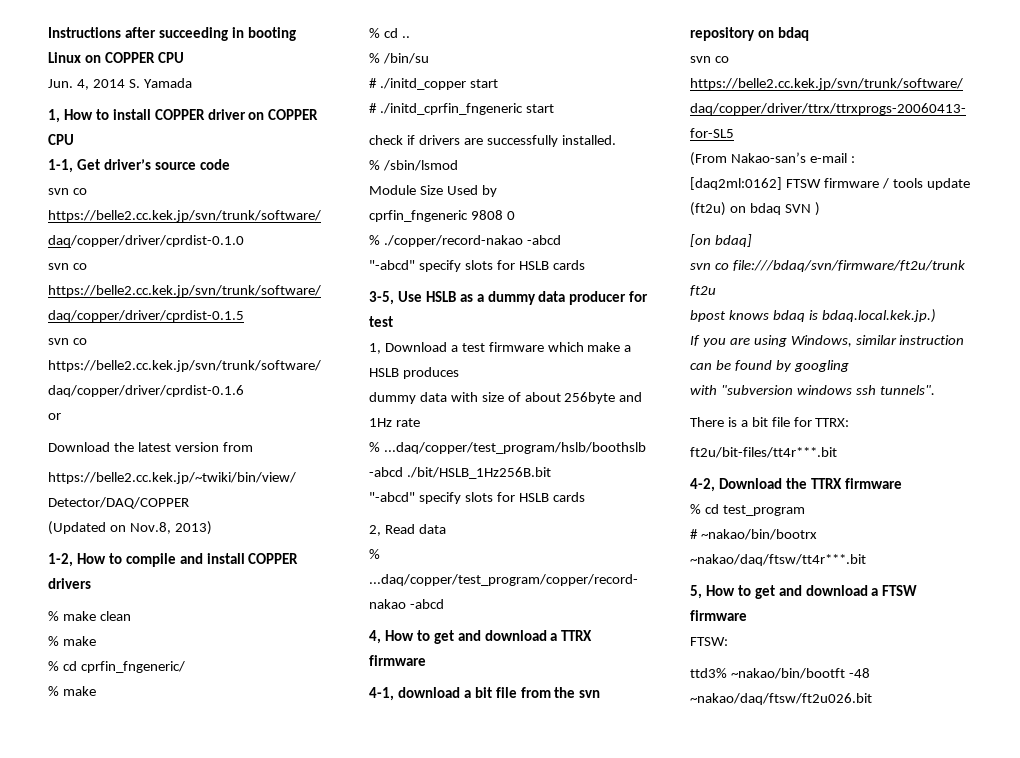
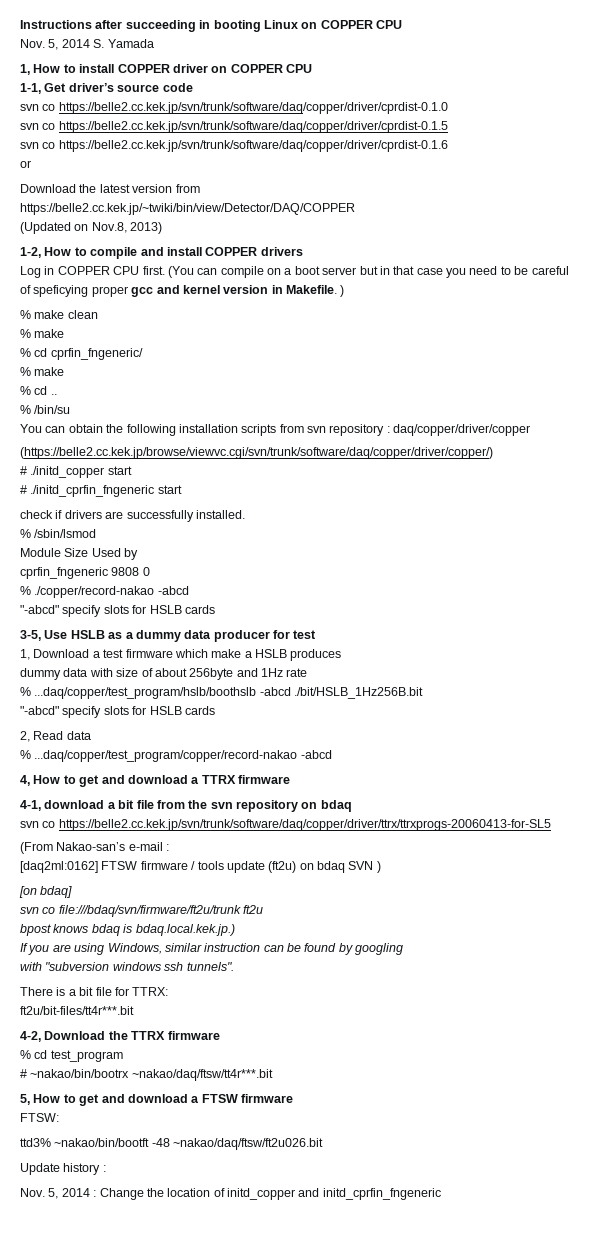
- Jun. 4, 2014 S. Yamada
+ Nov. 5, 2014 S. Yamada
+ Log in COPPER CPU first. (You can compile on a boot server but in that case you need to be careful of speficying proper gcc and kernel version in Makefile. )
+ You can obtain the following installation scripts from svn repository : daq/copper/driver/copper
+ (https://belle2.cc.kek.jp/browse/viewvc.cgi/svn/trunk/software/daq/copper/driver/copper/)
+ Update history :
+ Nov. 5, 2014 : Change the location of initd_copper and initd_cprfin_fngeneric

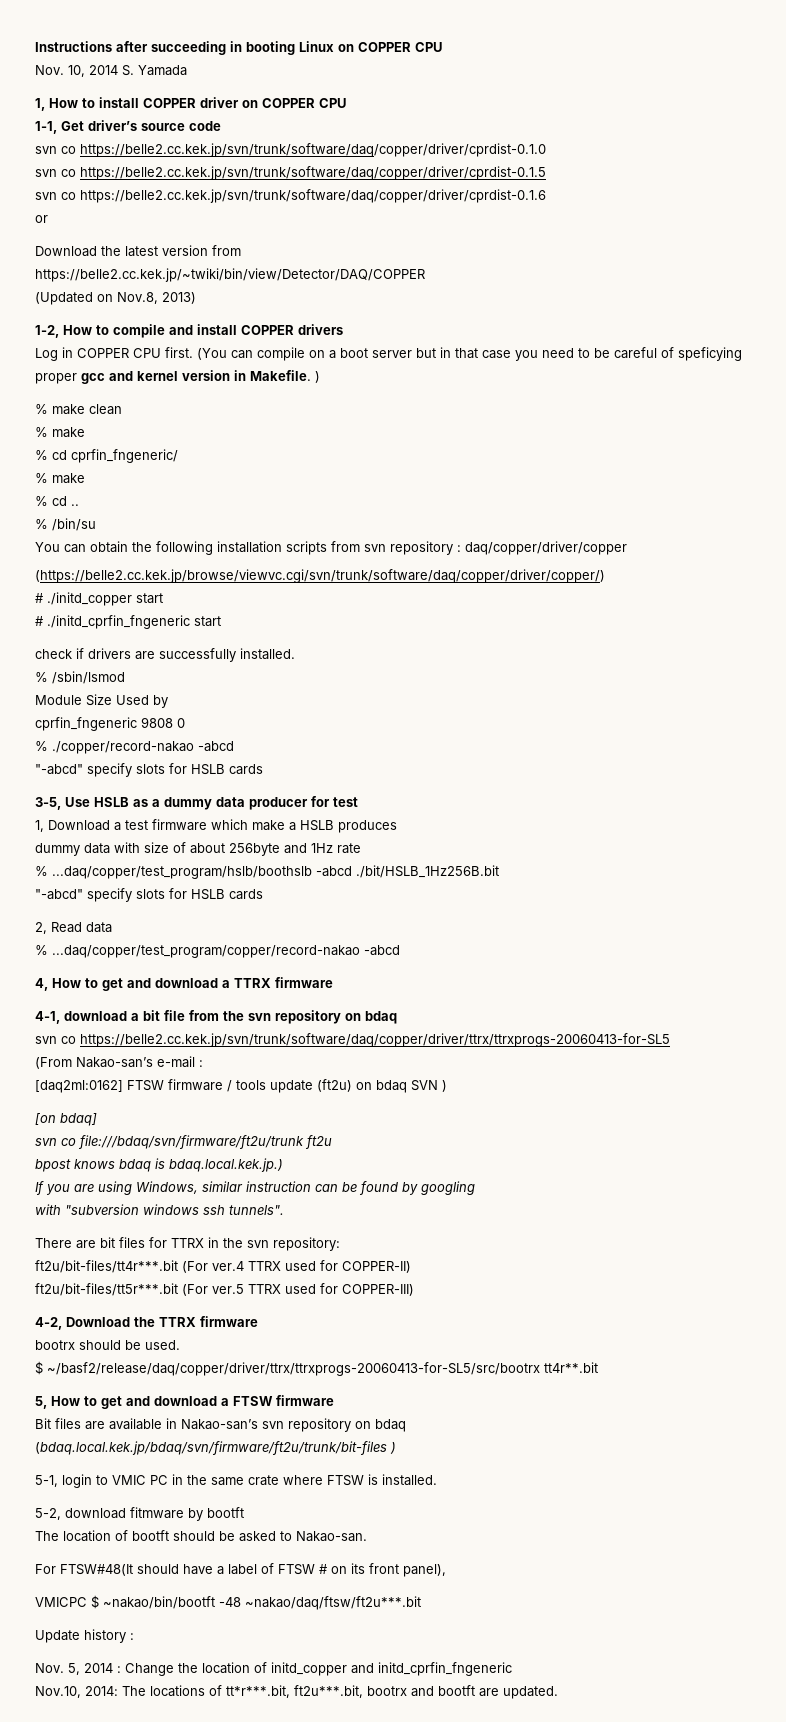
- Nov. 5, 2014 S. Yamada
+ Nov. 10, 2014 S. Yamada
- There is a bit file for TTRX:
- ft2u/bit-files/tt4r***.bit
+ There are bit files for TTRX in the svn repository:
+ ft2u/bit-files/tt4r***.bit (For ver.4 TTRX used for COPPER-II)
+ ft2u/bit-files/tt5r***.bit (For ver.5 TTRX used for COPPER-III)
- % cd test_program
- # ~nakao/bin/bootrx ~nakao/daq/ftsw/tt4r***.bit
+ bootrx should be used.
+ $ ~/basf2/release/daq/copper/driver/ttrx/ttrxprogs-20060413-for-SL5/src/bootrx tt4r**.bit
- FTSW:
- ttd3% ~nakao/bin/bootft -48 ~nakao/daq/ftsw/ft2u026.bit
+ Bit files are available in Nakao-san’s svn repository on bdaq (bdaq.local.kek.jp/bdaq/svn/firmware/ft2u/trunk/bit-files )
+ 5-1, login to VMIC PC in the same crate where FTSW is installed.
+ 5-2, download fitmware by bootft
+ The location of bootft should be asked to Nakao-san.
+ For FTSW#48(It should have a label of FTSW # on its front panel),
+ VMICPC $ ~nakao/bin/bootft -48 ~nakao/daq/ftsw/ft2u***.bit
+ Nov.10, 2014: The locations of tt*r***.bit, ft2u***.bit, bootrx and bootft are updated.

